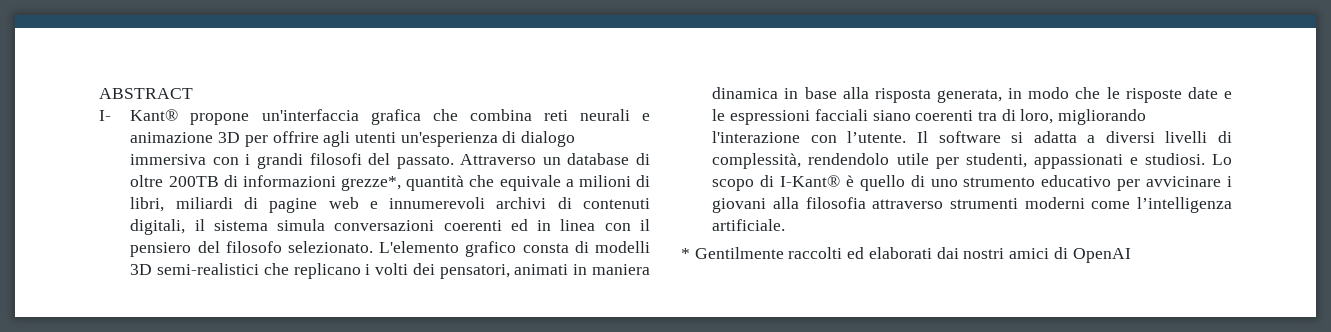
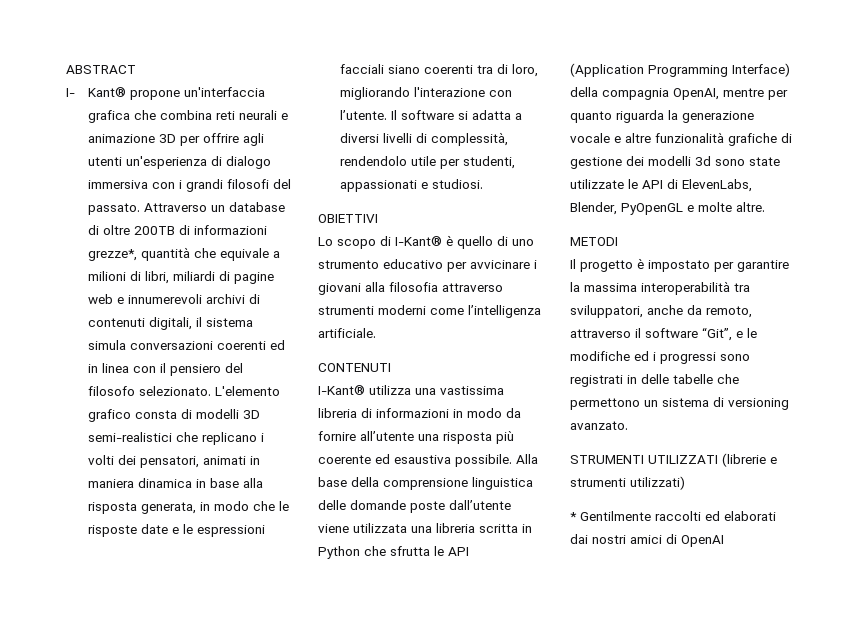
- Il software si adatta a diversi livelli di complessità, rendendolo utile per studenti, appassionati e studiosi. Lo scopo di I-Kant® è quello di uno strumento educativo per avvicinare i giovani alla filosofia attraverso strumenti moderni come l’intelligenza artificiale.
+ Il software si adatta a diversi livelli di complessità, rendendolo utile per studenti, appassionati e studiosi.
+ OBIETTIVI
+ Lo scopo di I-Kant® è quello di uno strumento educativo per avvicinare i giovani alla filosofia attraverso strumenti moderni come l’intelligenza artificiale.
+ CONTENUTI
+ I-Kant® utilizza una vastissima libreria di informazioni in modo da fornire all’utente una risposta più coerente ed esaustiva possibile. Alla base della comprensione linguistica delle domande poste dall’utente viene utilizzata una libreria scritta in Python che sfrutta le API (Application Programming Interface) della compagnia OpenAI, mentre per quanto riguarda la generazione vocale e altre funzionalità grafiche di gestione dei modelli 3d sono state utilizzate le API di ElevenLabs, Blender, PyOpenGL e molte altre.
+ METODI
+ Il progetto è impostato per garantire la massima interoperabilità tra sviluppatori, anche da remoto, attraverso il software “Git”, e le modifiche ed i progressi sono registrati in delle tabelle che permettono un sistema di versioning avanzato.
+ STRUMENTI UTILIZZATI (librerie e strumenti utilizzati)

